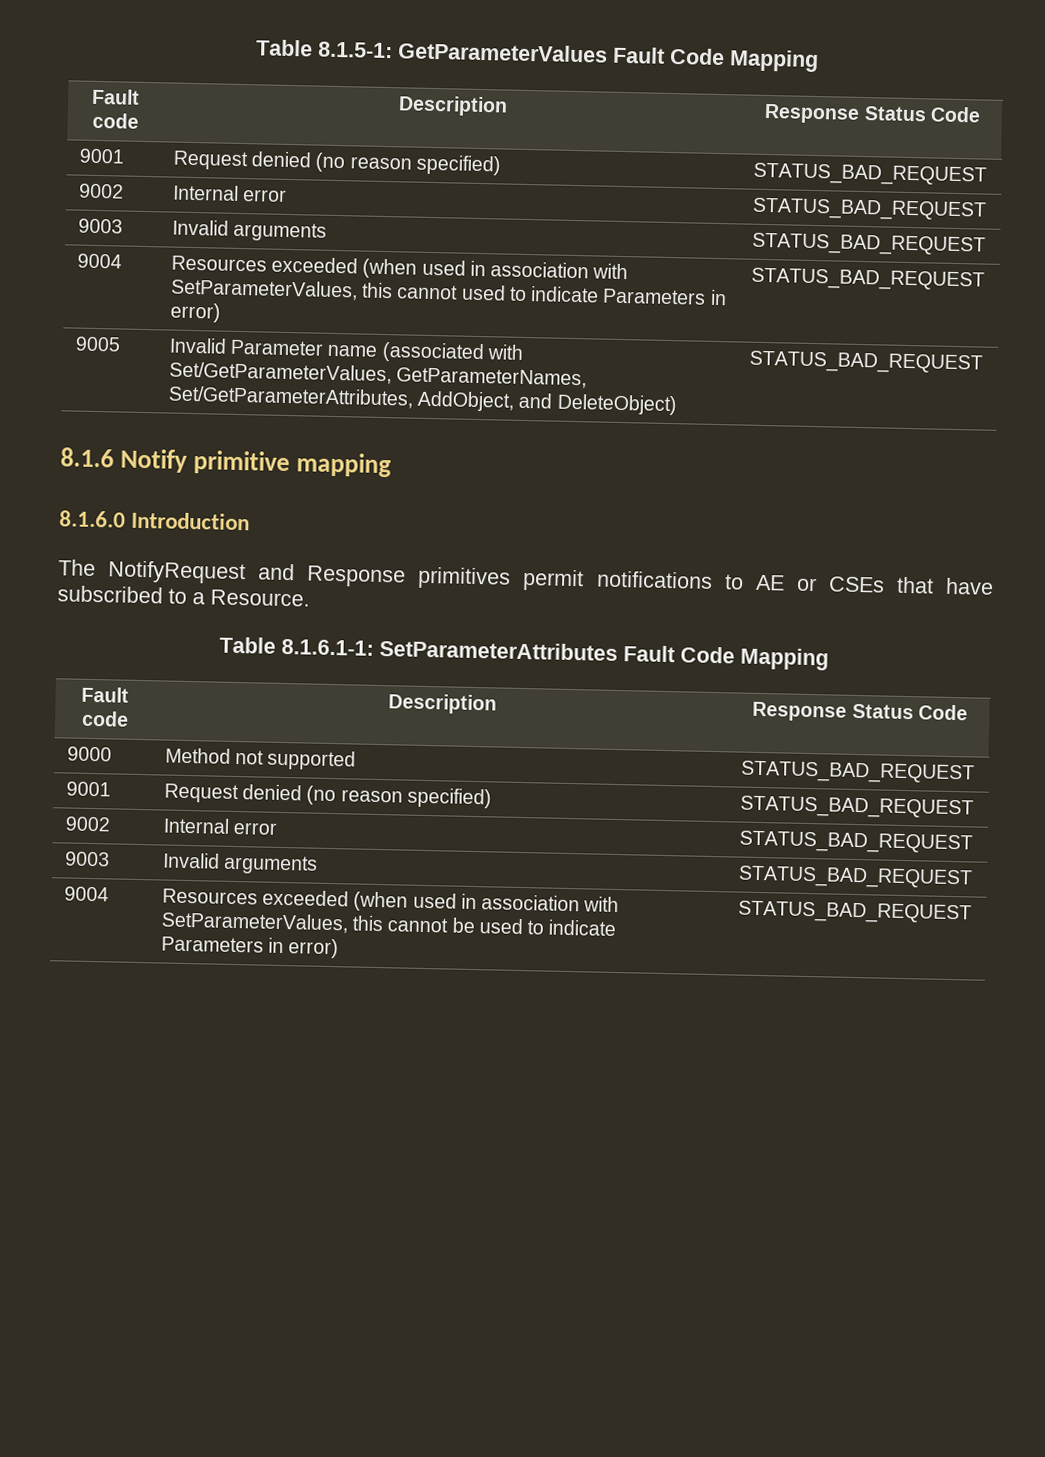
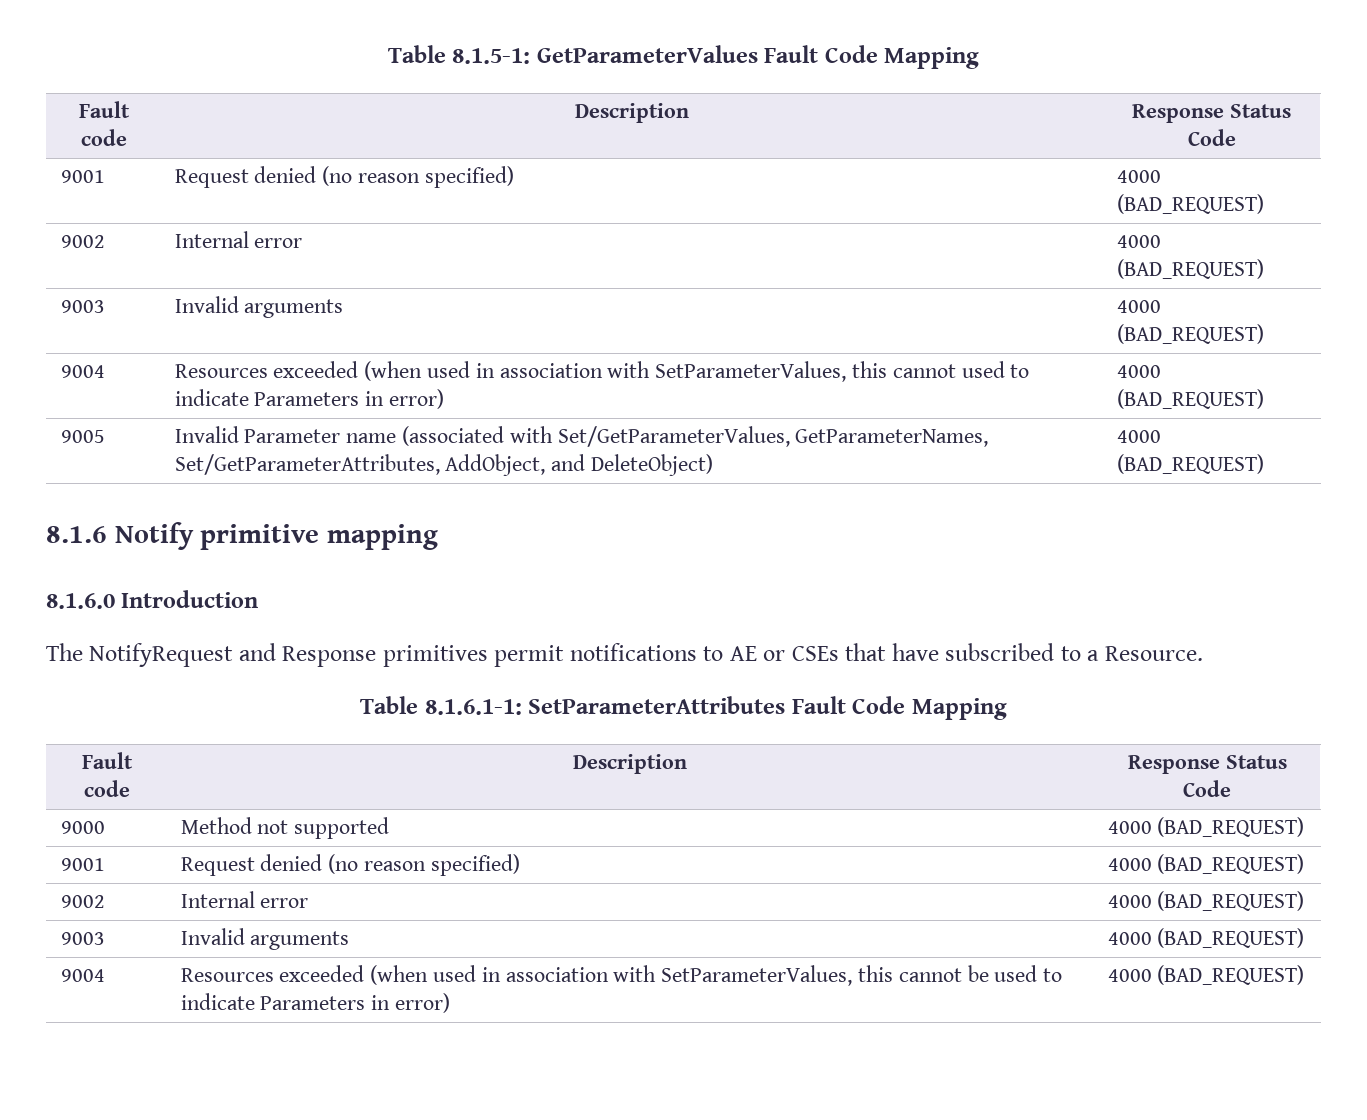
  Table 8.1.5-1: GetParameterValues Fault Code Mapping
  Fault code | Description | Response Status Code
- 9001 | Request denied (no reason specified) | STATUS_BAD_REQUEST
- 9002 | Internal error | STATUS_BAD_REQUEST
- 9003 | Invalid arguments | STATUS_BAD_REQUEST
+ 9001 | Request denied (no reason specified) | 4000 (BAD_REQUEST)
+ 9002 | Internal error | 4000 (BAD_REQUEST)
+ 9003 | Invalid arguments | 4000 (BAD_REQUEST)
- 9004 | Resources exceeded (when used in association with SetParameterValues, this cannot used to indicate Parameters in error) | STATUS_BAD_REQUEST
+ 9004 | Resources exceeded (when used in association with SetParameterValues, this cannot used to indicate Parameters in error) | 4000 (BAD_REQUEST)
- 9005 | Invalid Parameter name (associated with Set/GetParameterValues, GetParameterNames, Set/GetParameterAttributes, AddObject, and DeleteObject) | STATUS_BAD_REQUEST
+ 9005 | Invalid Parameter name (associated with Set/GetParameterValues, GetParameterNames, Set/GetParameterAttributes, AddObject, and DeleteObject) | 4000 (BAD_REQUEST)
- 9000 | Method not supported | STATUS_BAD_REQUEST
- 9001 | Request denied (no reason specified) | STATUS_BAD_REQUEST
- 9002 | Internal error | STATUS_BAD_REQUEST
- 9003 | Invalid arguments | STATUS_BAD_REQUEST
+ 9000 | Method not supported | 4000 (BAD_REQUEST)
+ 9001 | Request denied (no reason specified) | 4000 (BAD_REQUEST)
+ 9002 | Internal error | 4000 (BAD_REQUEST)
+ 9003 | Invalid arguments | 4000 (BAD_REQUEST)
- 9004 | Resources exceeded (when used in association with SetParameterValues, this cannot be used to indicate Parameters in error) | STATUS_BAD_REQUEST
+ 9004 | Resources exceeded (when used in association with SetParameterValues, this cannot be used to indicate Parameters in error) | 4000 (BAD_REQUEST)

